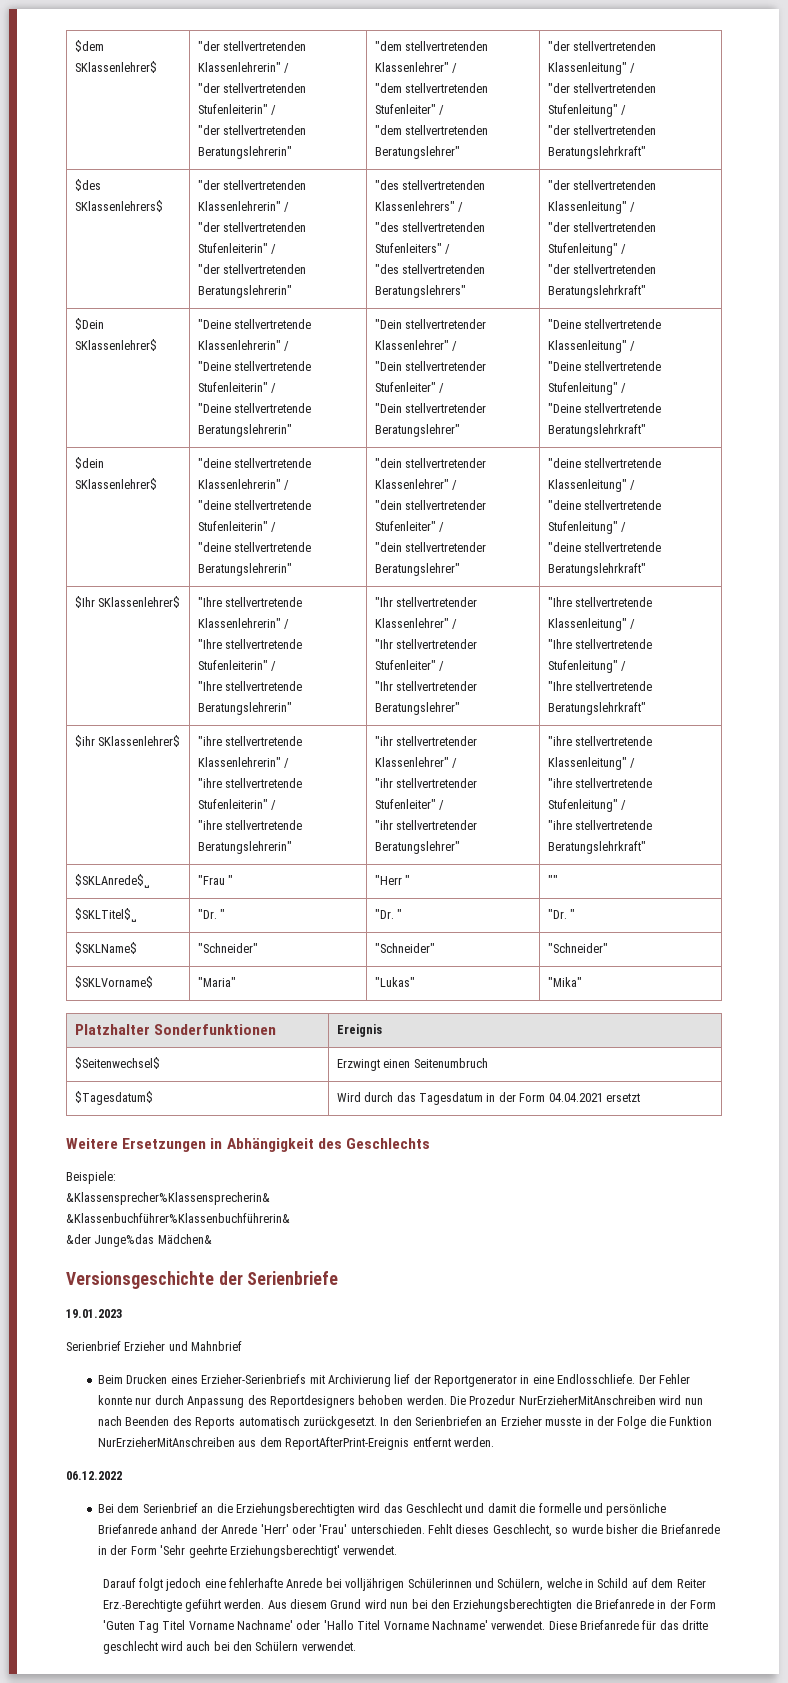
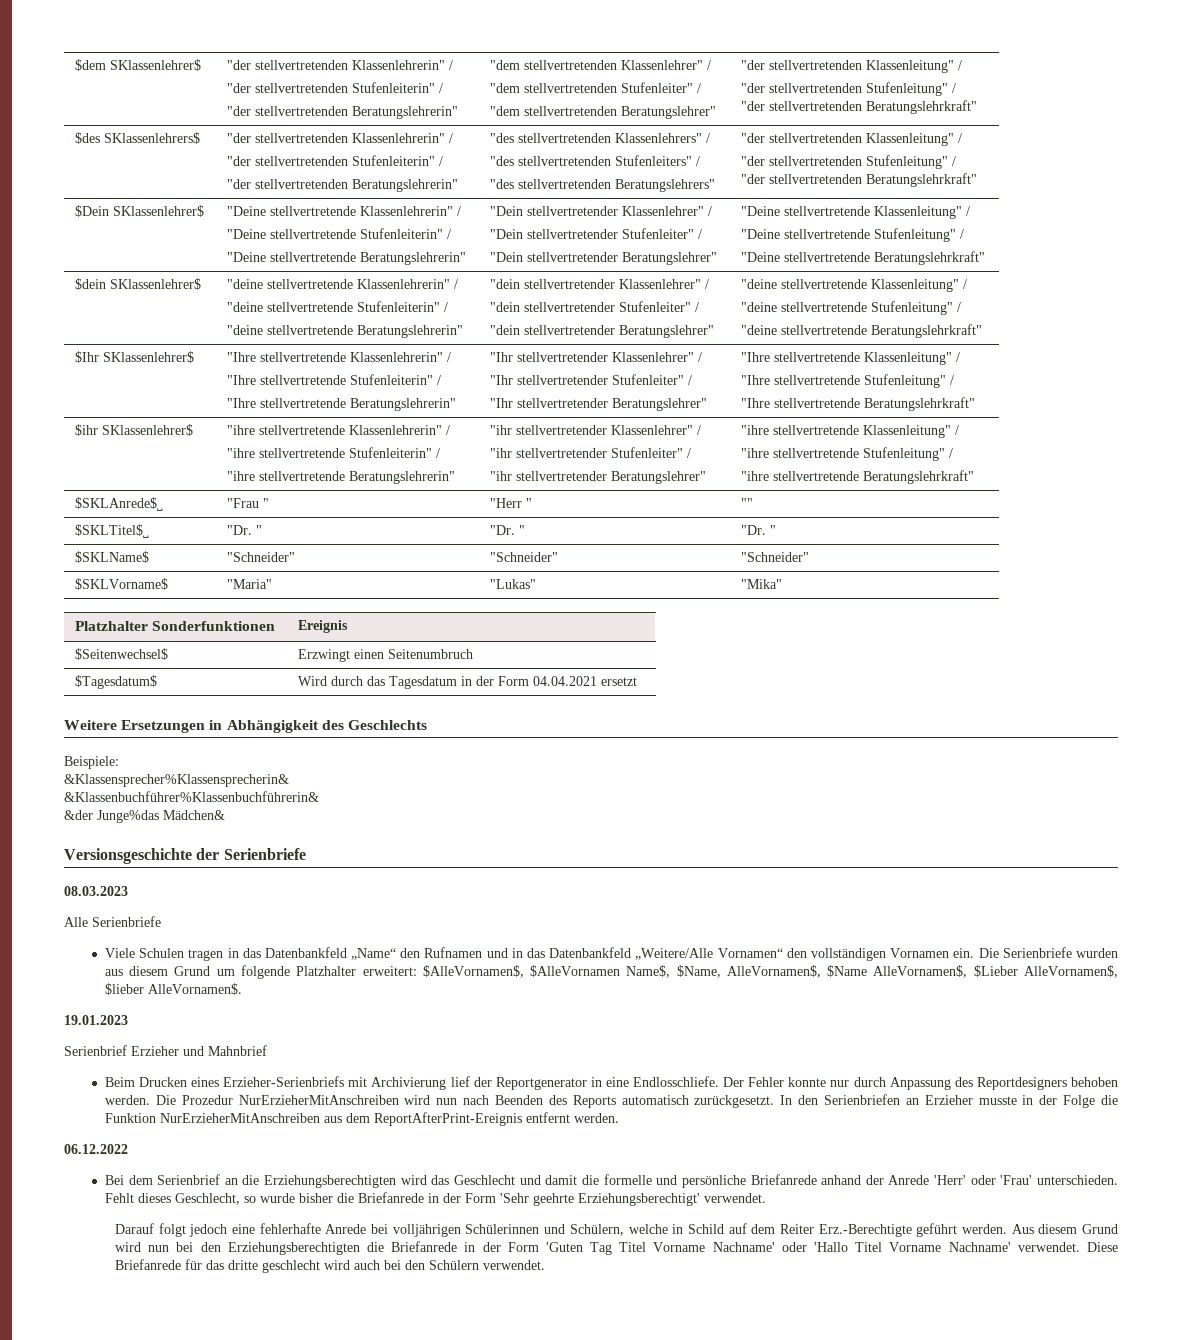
+ 08.03.2023
+ Alle Serienbriefe
+ Viele Schulen tragen in das Datenbankfeld „Name“ den Rufnamen und in das Datenbankfeld „Weitere/Alle Vornamen“ den vollständigen Vornamen ein. Die Serienbriefe wurden aus diesem Grund um folgende Platzhalter erweitert: $AlleVornamen$, $AlleVornamen Name$, $Name, AlleVornamen$, $Name AlleVornamen$, $Lieber AlleVornamen$, $lieber AlleVornamen$.

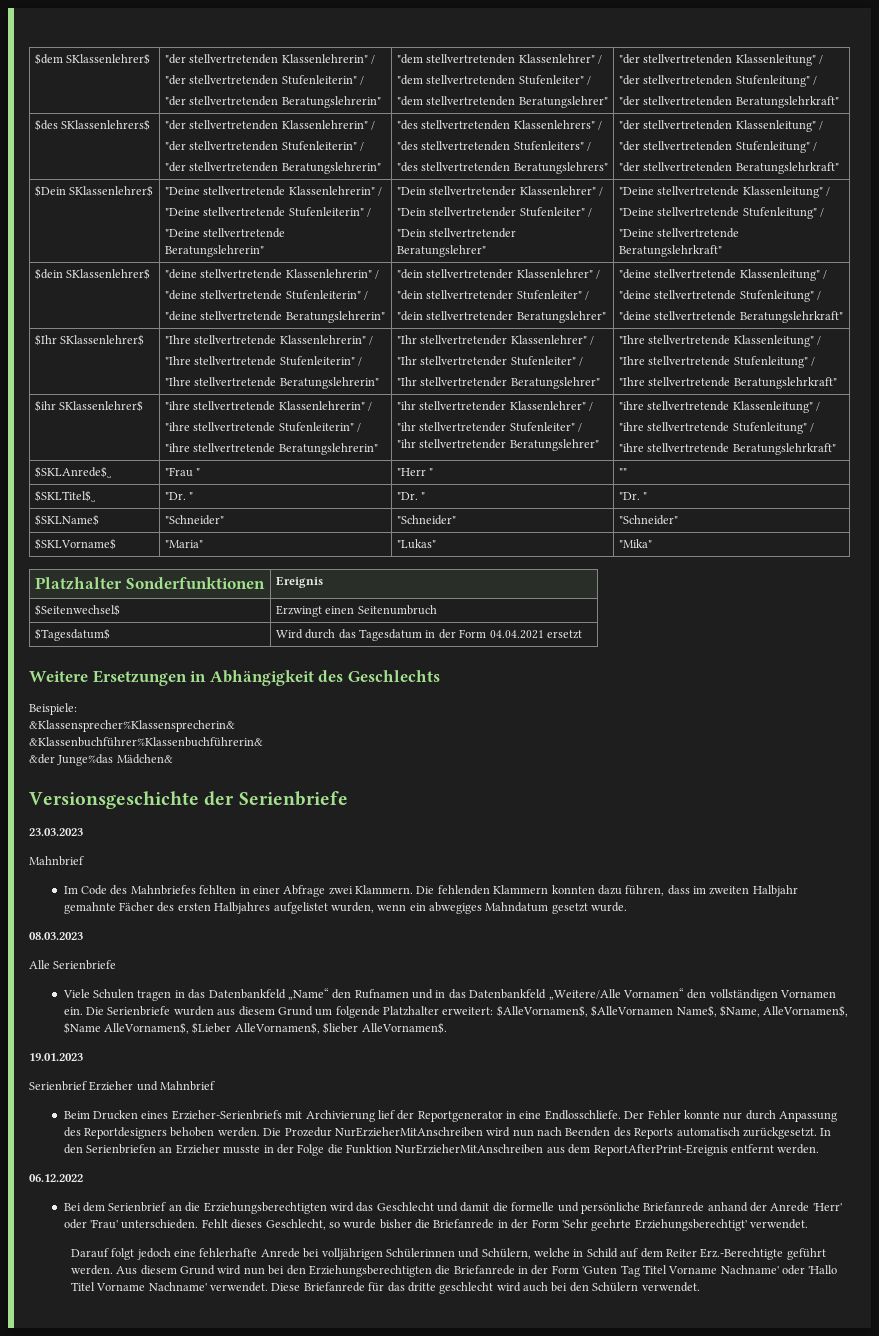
+ 23.03.2023
+ Mahnbrief
+ Im Code des Mahnbriefes fehlten in einer Abfrage zwei Klammern. Die fehlenden Klammern konnten dazu führen, dass im zweiten Halbjahr gemahnte Fächer des ersten Halbjahres aufgelistet wurden, wenn ein abwegiges Mahndatum gesetzt wurde.

